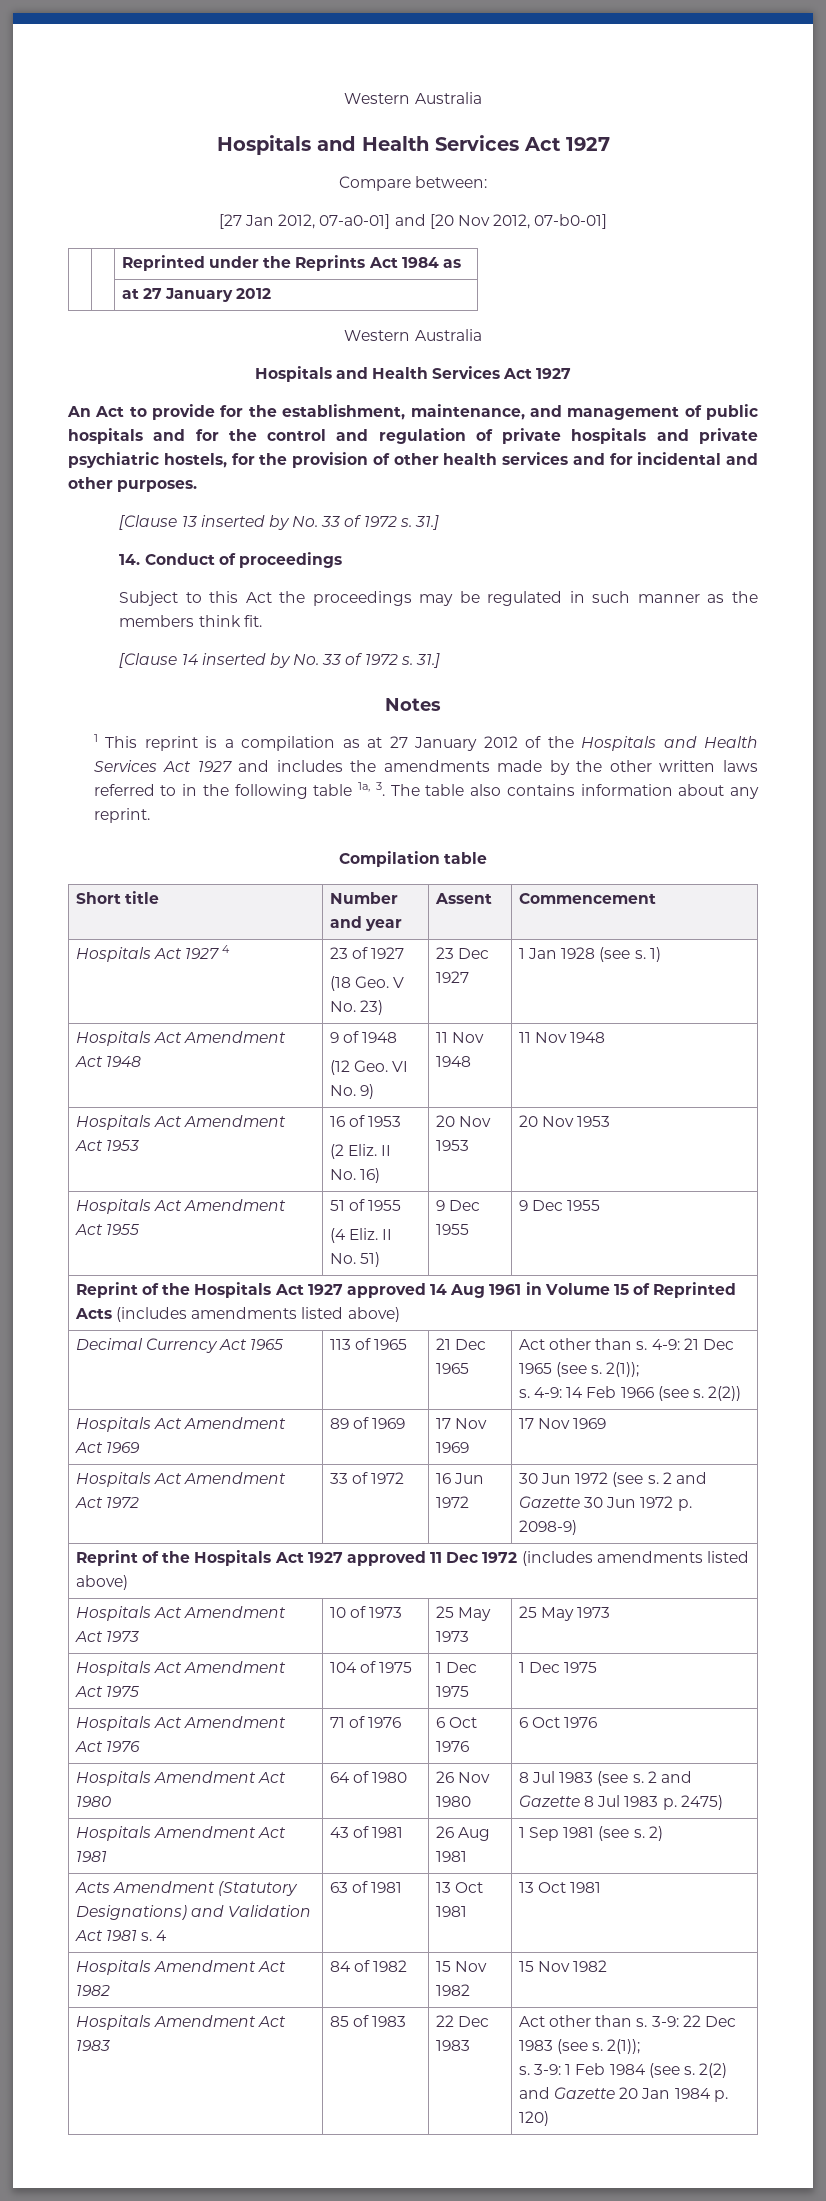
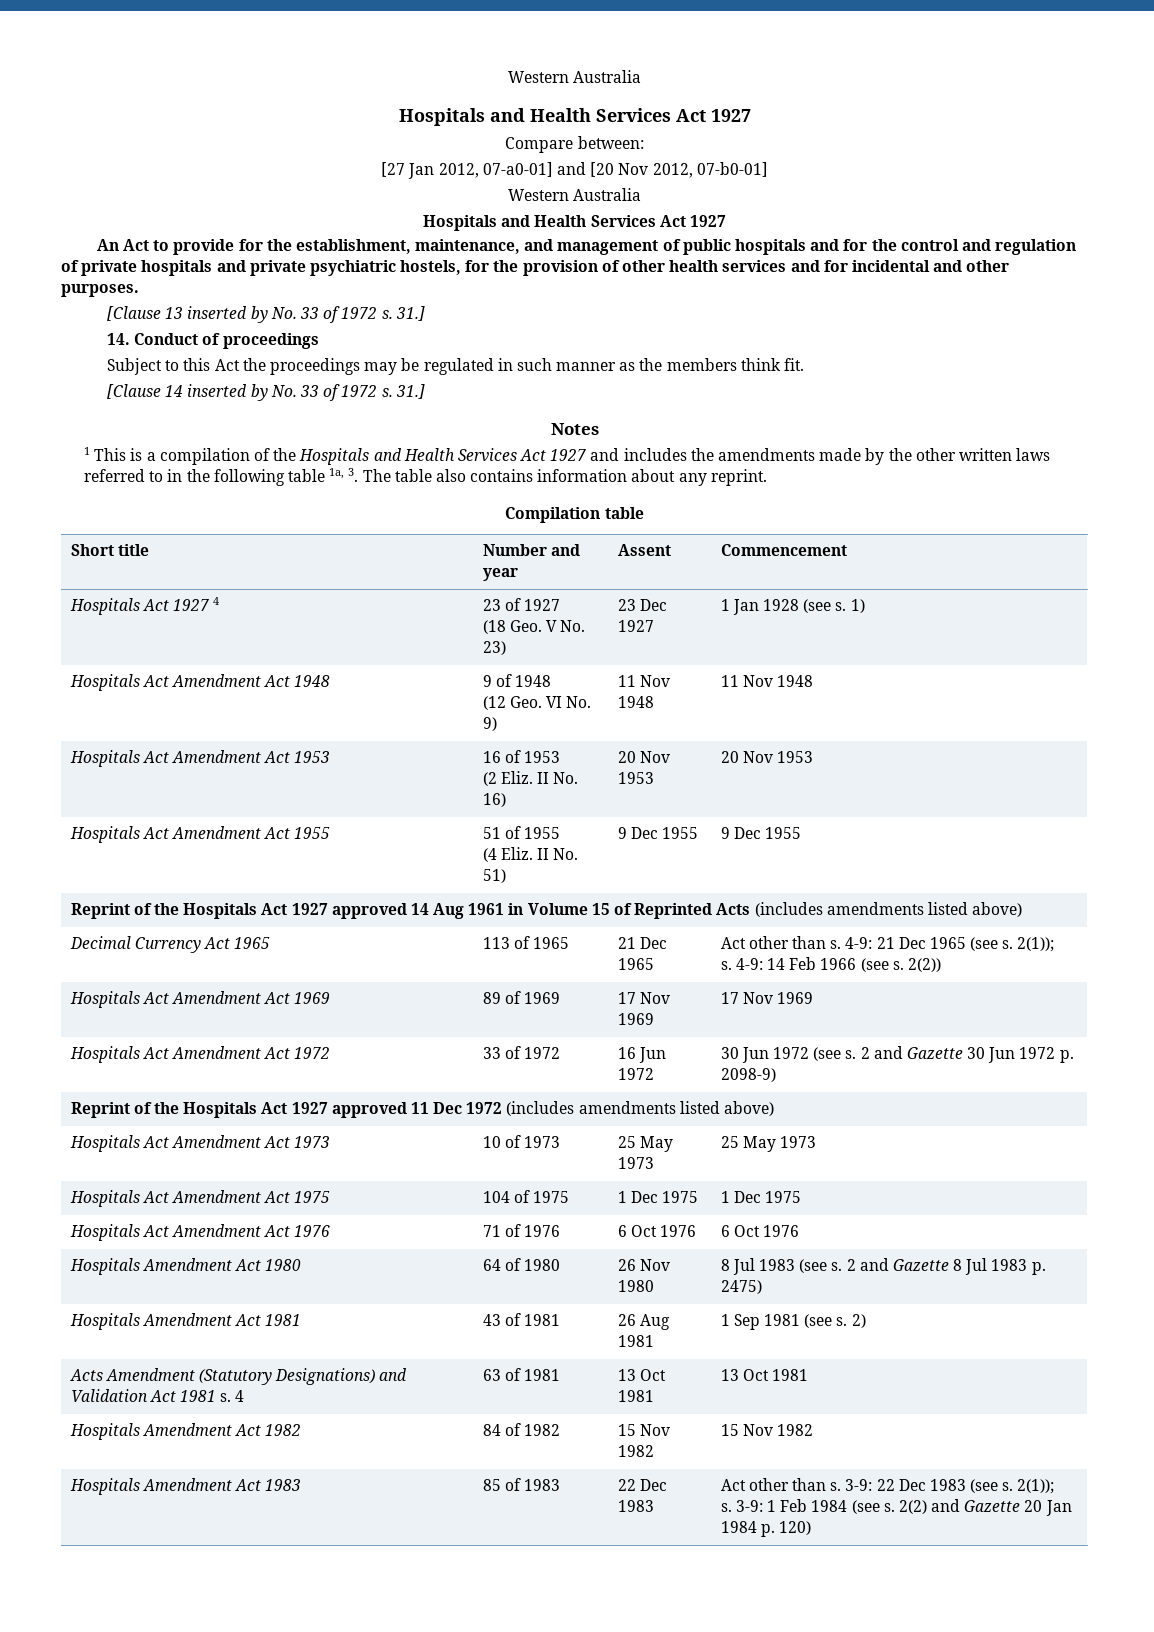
- | | Reprinted under the Reprints Act 1984 as
- | | at 27 January 2012
- 1 This reprint is a compilation as at 27 January 2012 of the Hospitals and Health Services Act 1927 and includes the amendments made by the other written laws referred to in the following table 1a, 3. The table also contains information about any reprint.
+ 1 This is a compilation of the Hospitals and Health Services Act 1927 and includes the amendments made by the other written laws referred to in the following table 1a, 3. The table also contains information about any reprint.

